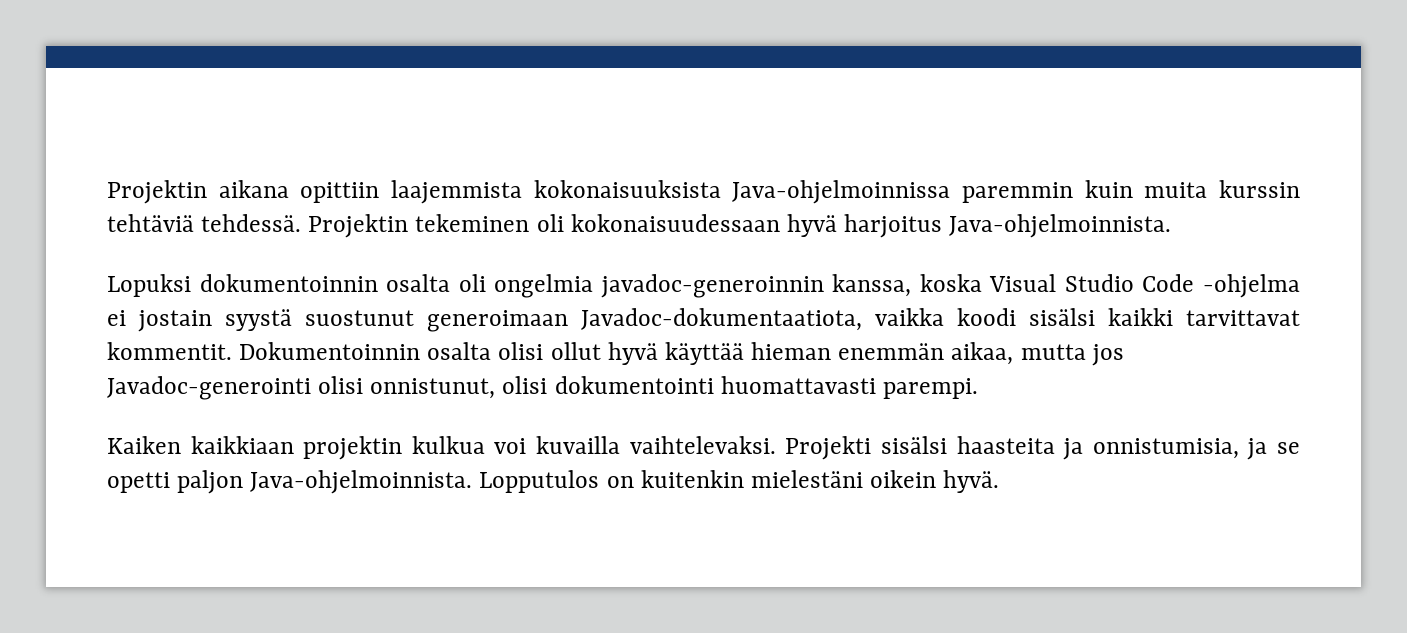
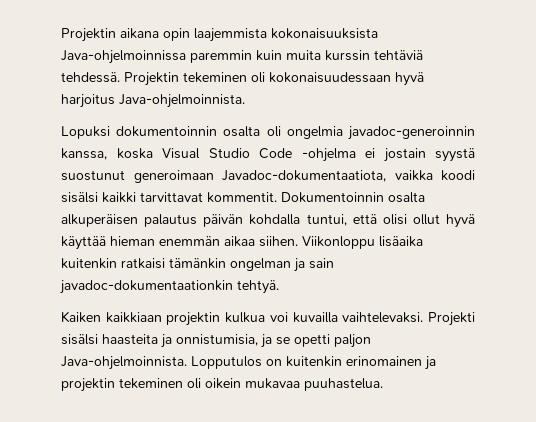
- Projektin aikana opittiin laajemmista kokonaisuuksista Java-ohjelmoinnissa paremmin kuin muita kurssin tehtäviä tehdessä.
+ Projektin aikana opin laajemmista kokonaisuuksista Java-ohjelmoinnissa paremmin kuin muita kurssin tehtäviä tehdessä.
- Dokumentoinnin osalta olisi ollut hyvä käyttää hieman enemmän aikaa, mutta jos Javadoc-generointi olisi onnistunut, olisi dokumentointi huomattavasti parempi.
+ Dokumentoinnin osalta alkuperäisen palautus päivän kohdalla tuntui, että olisi ollut hyvä käyttää hieman enemmän aikaa siihen. Viikonloppu lisäaika kuitenkin ratkaisi tämänkin ongelman ja sain javadoc-dokumentaationkin tehtyä.
- Lopputulos on kuitenkin mielestäni oikein hyvä.
+ Lopputulos on kuitenkin erinomainen ja projektin tekeminen oli oikein mukavaa puuhastelua.

